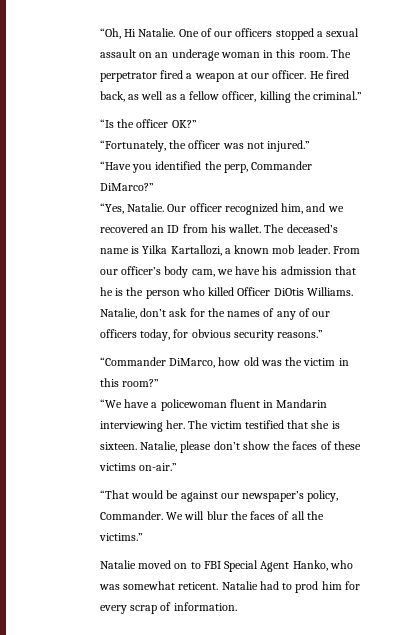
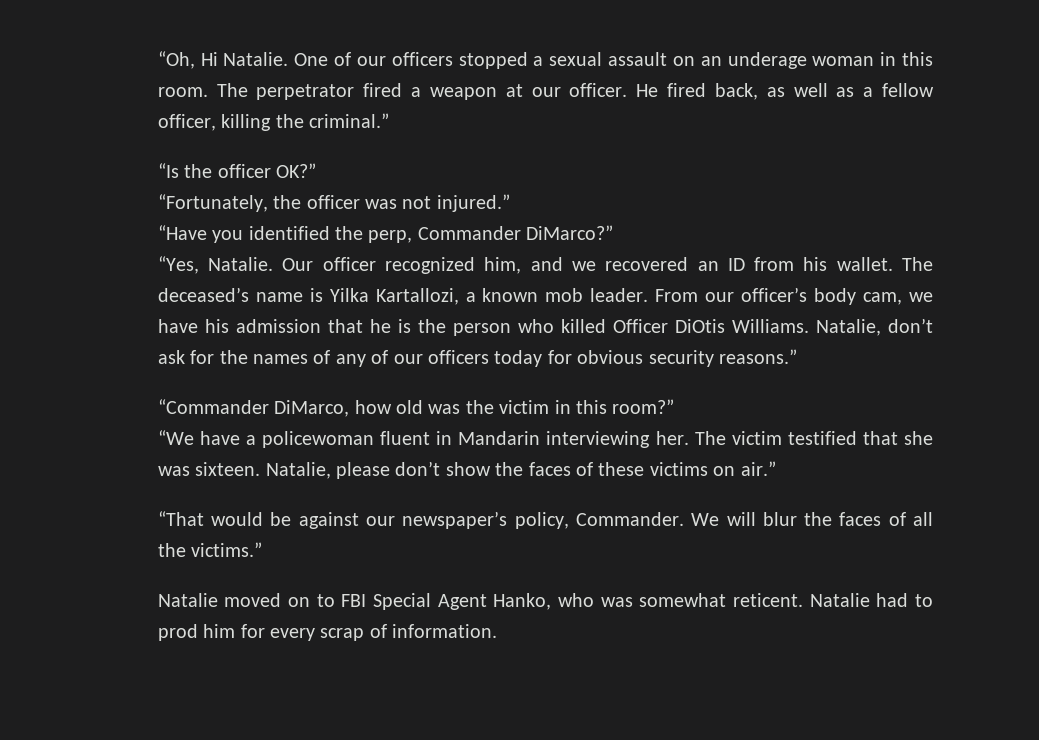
- Natalie, don’t ask for the names of any of our officers today, for obvious security reasons.”
+ Natalie, don’t ask for the names of any of our officers today for obvious security reasons.”
- The victim testified that she is sixteen.
+ The victim testified that she was sixteen.
- Natalie, please don’t show the faces of these victims on-air.”
+ Natalie, please don’t show the faces of these victims on air.”

